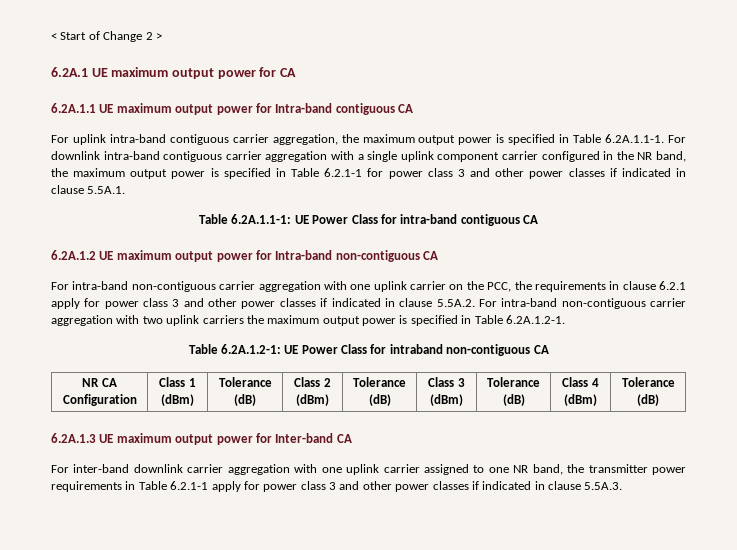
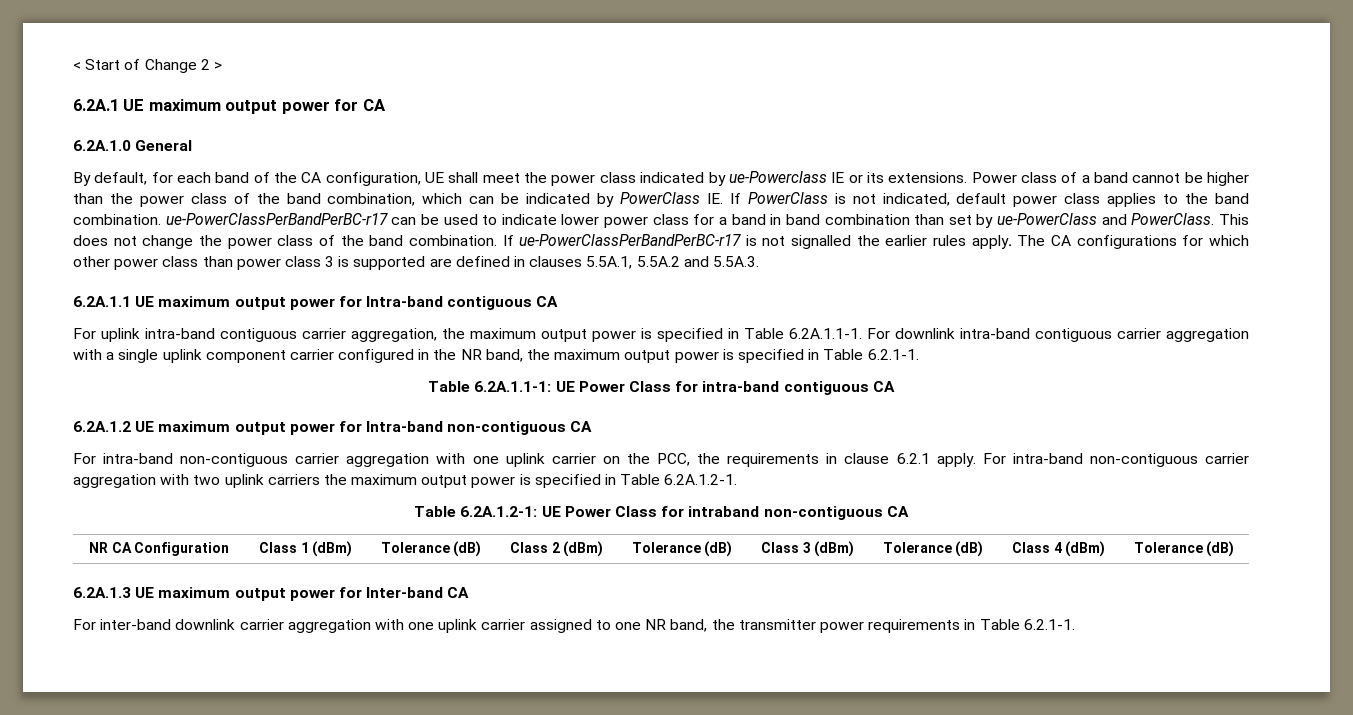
+ 6.2A.1.0 General
+ By default, for each band of the CA configuration, UE shall meet the power class indicated by ue-Powerclass IE or its extensions. Power class of a band cannot be higher than the power class of the band combination, which can be indicated by PowerClass IE. If PowerClass is not indicated, default power class applies to the band combination. ue-PowerClassPerBandPerBC-r17 can be used to indicate lower power class for a band in band combination than set by ue-PowerClass and PowerClass. This does not change the power class of the band combination. If ue-PowerClassPerBandPerBC-r17 is not signalled the earlier rules apply. The CA configurations for which other power class than power class 3 is supported are defined in clauses 5.5A.1, 5.5A.2 and 5.5A.3.
- For uplink intra-band contiguous carrier aggregation, the maximum output power is specified in Table 6.2A.1.1-1. For downlink intra-band contiguous carrier aggregation with a single uplink component carrier configured in the NR band, the maximum output power is specified in Table 6.2.1-1 for power class 3 and other power classes if indicated in clause 5.5A.1.
+ For uplink intra-band contiguous carrier aggregation, the maximum output power is specified in Table 6.2A.1.1-1. For downlink intra-band contiguous carrier aggregation with a single uplink component carrier configured in the NR band, the maximum output power is specified in Table 6.2.1-1.
- For intra-band non-contiguous carrier aggregation with one uplink carrier on the PCC, the requirements in clause 6.2.1 apply for power class 3 and other power classes if indicated in clause 5.5A.2. For intra-band non-contiguous carrier aggregation with two uplink carriers the maximum output power is specified in Table 6.2A.1.2-1.
+ For intra-band non-contiguous carrier aggregation with one uplink carrier on the PCC, the requirements in clause 6.2.1 apply. For intra-band non-contiguous carrier aggregation with two uplink carriers the maximum output power is specified in Table 6.2A.1.2-1.
- For inter-band downlink carrier aggregation with one uplink carrier assigned to one NR band, the transmitter power requirements in Table 6.2.1-1 apply for power class 3 and other power classes if indicated in clause 5.5A.3.
+ For inter-band downlink carrier aggregation with one uplink carrier assigned to one NR band, the transmitter power requirements in Table 6.2.1-1.

